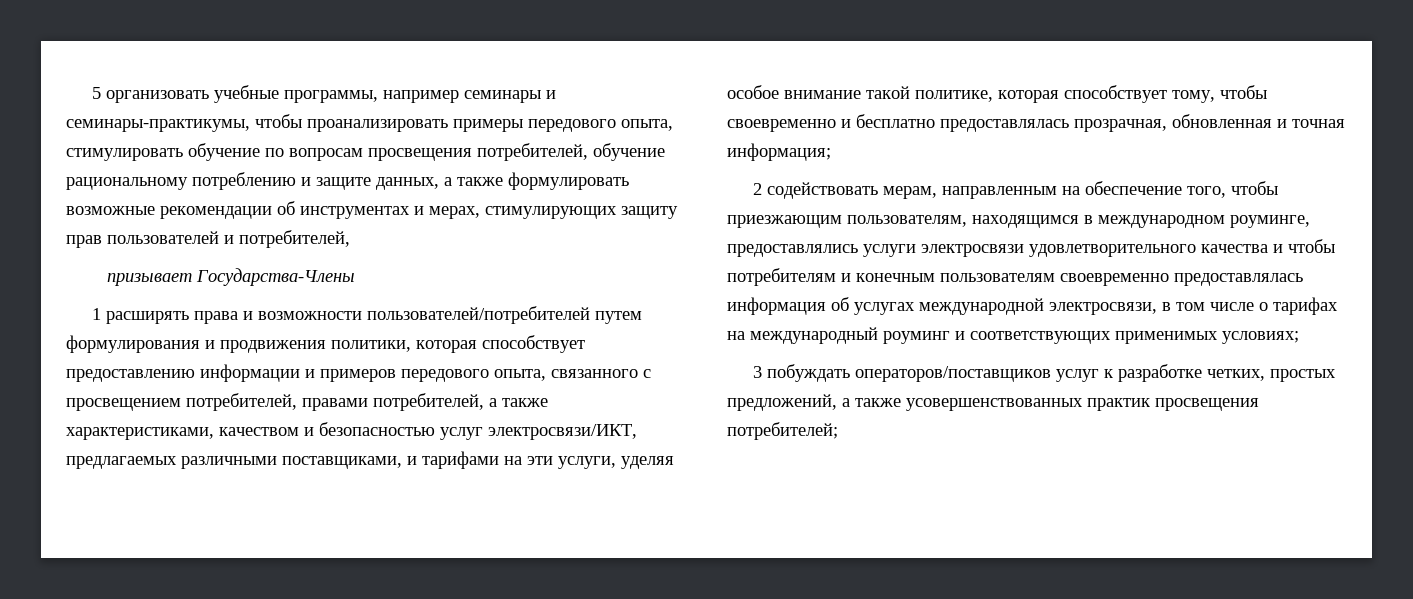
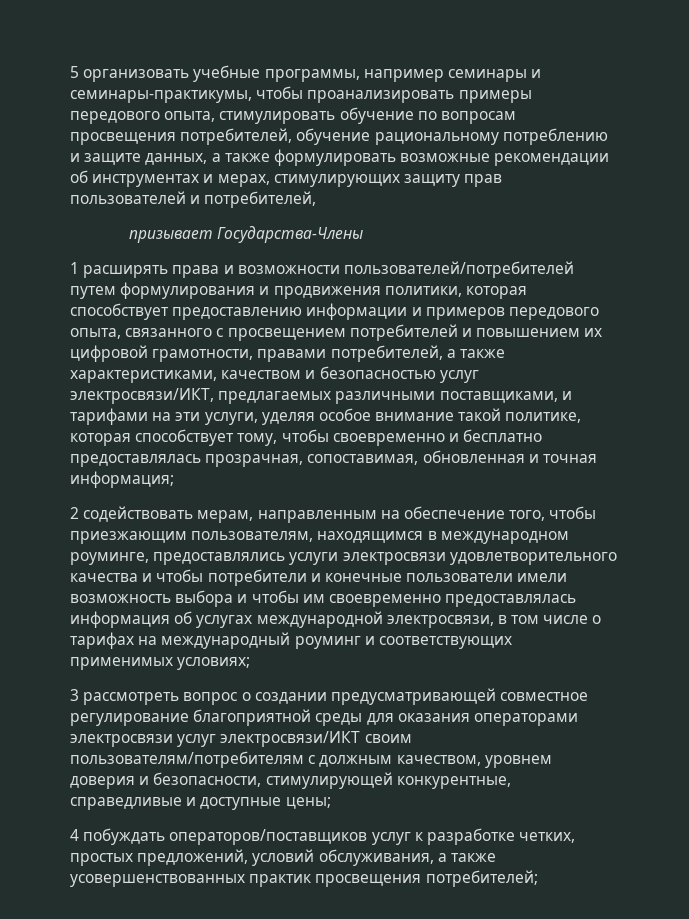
- 1 расширять права и возможности пользователей/потребителей путем формулирования и продвижения политики, которая способствует предоставлению информации и примеров передового опыта, связанного с просвещением потребителей, правами потребителей, а также характеристиками, качеством и безопасностью услуг электросвязи/ИКТ, предлагаемых различными поставщиками, и тарифами на эти услуги, уделяя особое внимание такой политике, которая способствует тому, чтобы своевременно и бесплатно предоставлялась прозрачная, обновленная и точная информация;
+ 1 расширять права и возможности пользователей/потребителей путем формулирования и продвижения политики, которая способствует предоставлению информации и примеров передового опыта, связанного с просвещением потребителей и повышением их цифровой грамотности, правами потребителей, а также характеристиками, качеством и безопасностью услуг электросвязи/ИКТ, предлагаемых различными поставщиками, и тарифами на эти услуги, уделяя особое внимание такой политике, которая способствует тому, чтобы своевременно и бесплатно предоставлялась прозрачная, сопоставимая, обновленная и точная информация;
- 2 содействовать мерам, направленным на обеспечение того, чтобы приезжающим пользователям, находящимся в международном роуминге, предоставлялись услуги электросвязи удовлетворительного качества и чтобы потребителям и конечным пользователям своевременно предоставлялась информация об услугах международной электросвязи, в том числе о тарифах на международный роуминг и соответствующих применимых условиях;
+ 2 содействовать мерам, направленным на обеспечение того, чтобы приезжающим пользователям, находящимся в международном роуминге, предоставлялись услуги электросвязи удовлетворительного качества и чтобы потребители и конечные пользователи имели возможность выбора и чтобы им своевременно предоставлялась информация об услугах международной электросвязи, в том числе о тарифах на международный роуминг и соответствующих применимых условиях;
- 3 побуждать операторов/поставщиков услуг к разработке четких, простых предложений, а также усовершенствованных практик просвещения потребителей;
+ 3 рассмотреть вопрос о создании предусматривающей совместное регулирование благоприятной среды для оказания операторами электросвязи услуг электросвязи/ИКТ своим пользователям/потребителям с должным качеством, уровнем доверия и безопасности, стимулирующей конкурентные, справедливые и доступные цены;
+ 4 побуждать операторов/поставщиков услуг к разработке четких, простых предложений, условий обслуживания, а также усовершенствованных практик просвещения потребителей;

